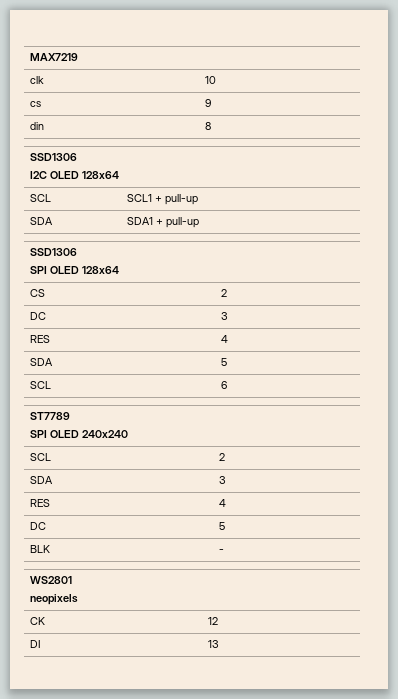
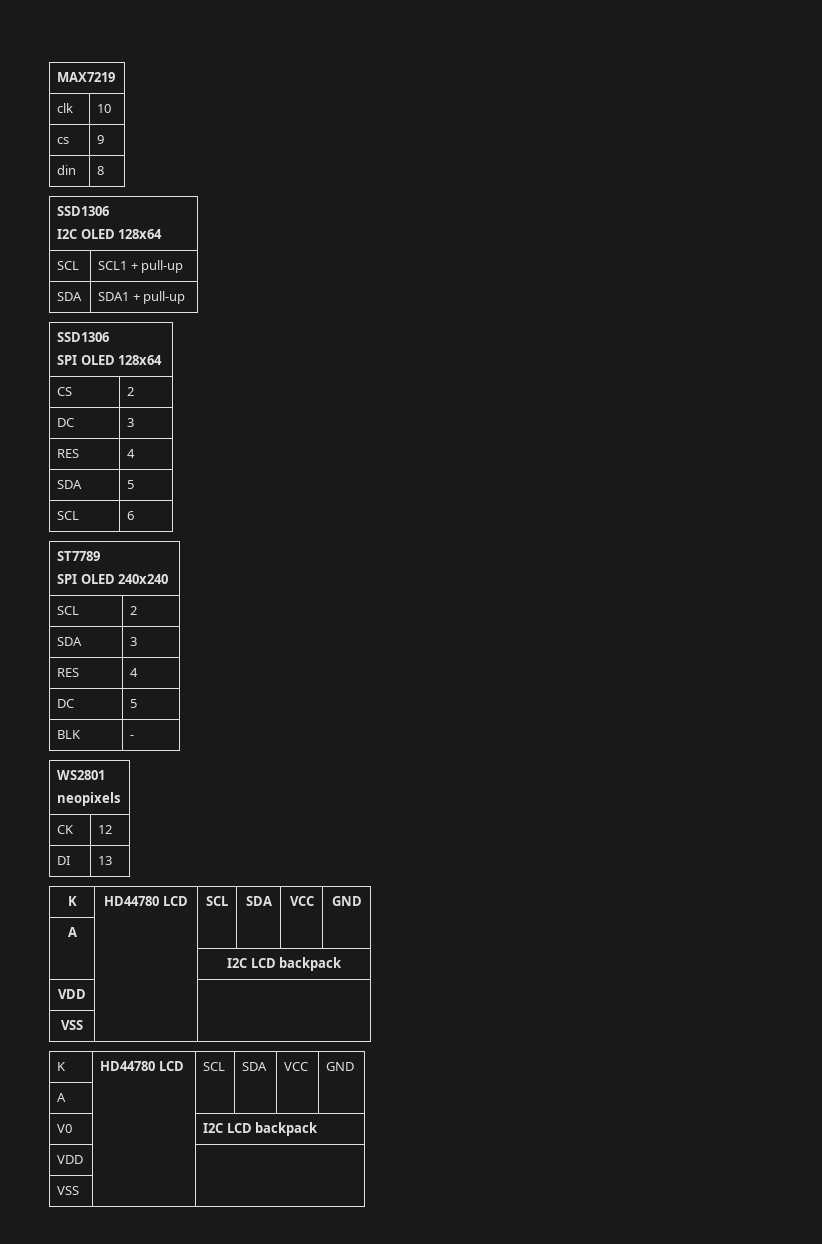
  DI | 13
+ K | HD44780 LCD | SCL | SDA | VCC | GND
+ A | | | | |
+ | | I2C LCD backpack
+ VDD | |
+ VSS | |
+ K | HD44780 LCD | SCL | SDA | VCC | GND
+ A | | | | |
+ V0 | | I2C LCD backpack
+ VDD | |
+ VSS | |

